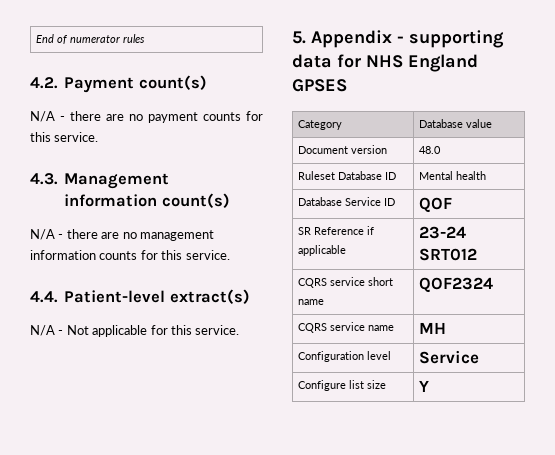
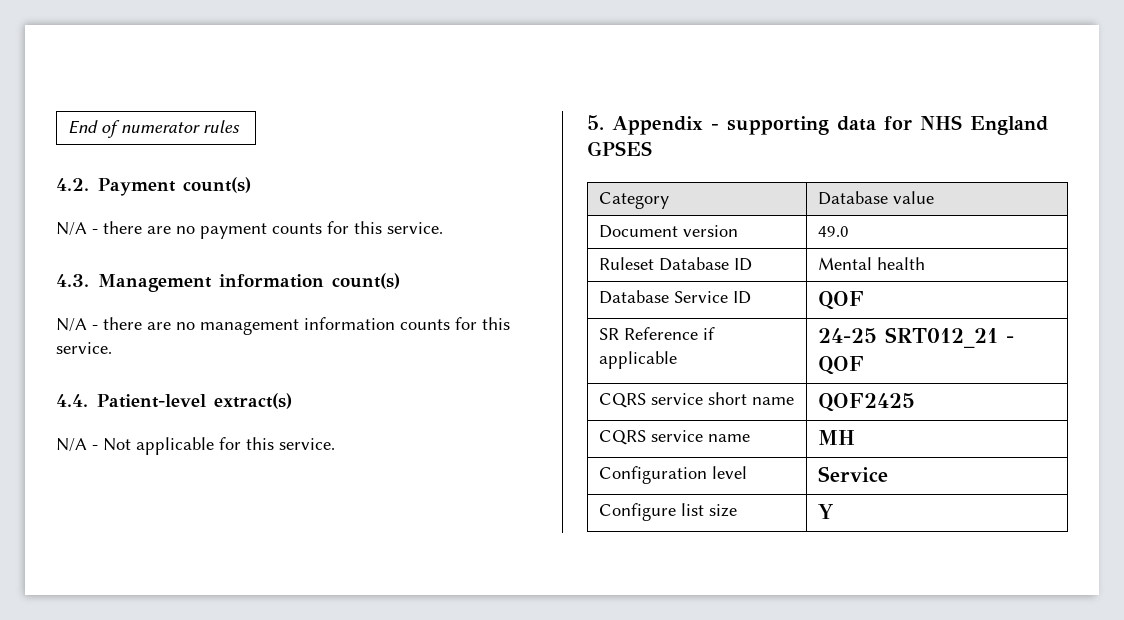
- Document version | 48.0
+ Document version | 49.0
- SR Reference if applicable | 23-24 SRT012
+ SR Reference if applicable | 24-25 SRT012_21 - QOF
- CQRS service short name | QOF2324
+ CQRS service short name | QOF2425

